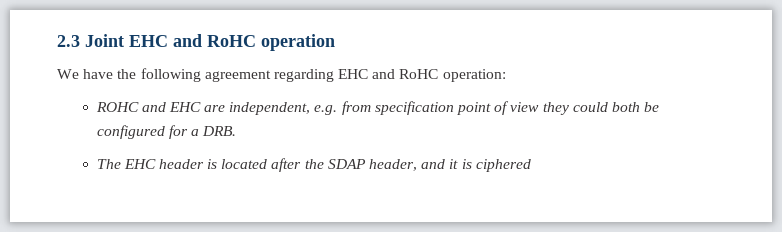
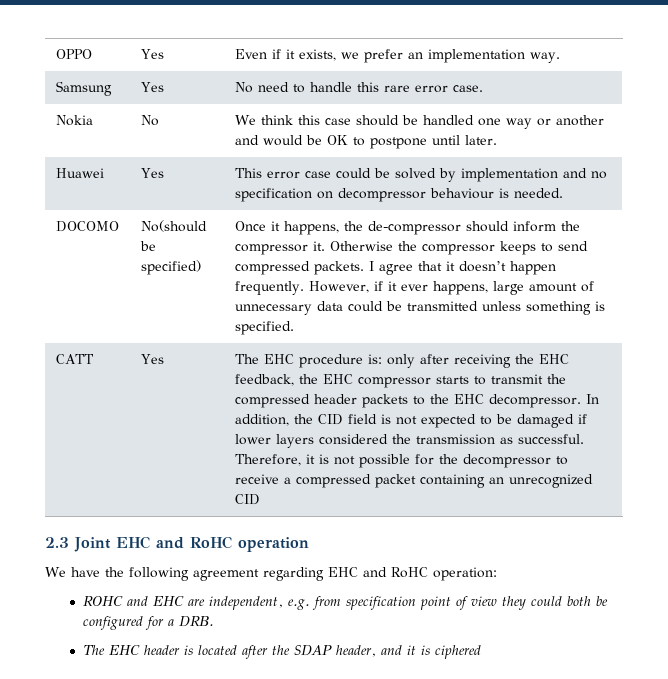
+ OPPO | Yes | Even if it exists, we prefer an implementation way.
+ Samsung | Yes | No need to handle this rare error case.
+ Nokia | No | We think this case should be handled one way or another and would be OK to postpone until later.
+ Huawei | Yes | This error case could be solved by implementation and no specification on decompressor behaviour is needed.
+ DOCOMO | No(should be specified) | Once it happens, the de-compressor should inform the compressor it. Otherwise the compressor keeps to send compressed packets. I agree that it doesn’t happen frequently. However, if it ever happens, large amount of unnecessary data could be transmitted unless something is specified.
+ CATT | Yes | The EHC procedure is: only after receiving the EHC feedback, the EHC compressor starts to transmit the compressed header packets to the EHC decompressor. In addition, the CID field is not expected to be damaged if lower layers considered the transmission as successful. Therefore, it is not possible for the decompressor to receive a compressed packet containing an unrecognized CID

